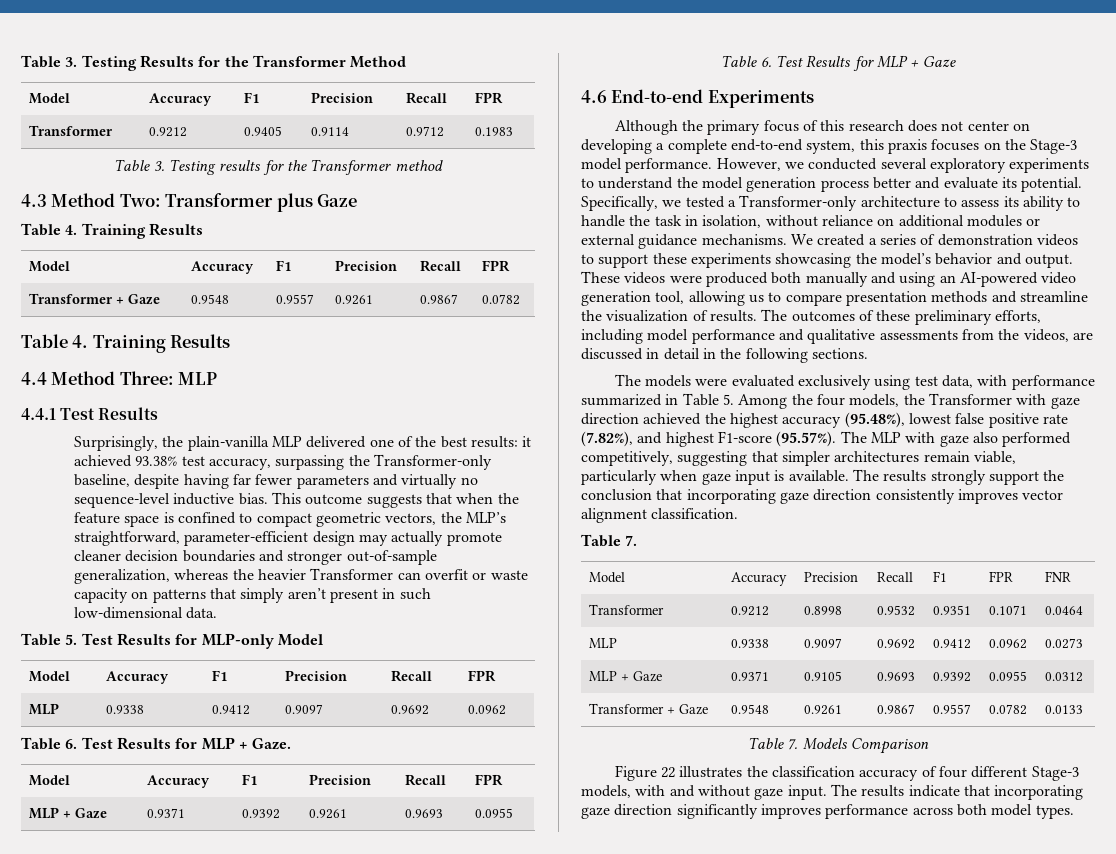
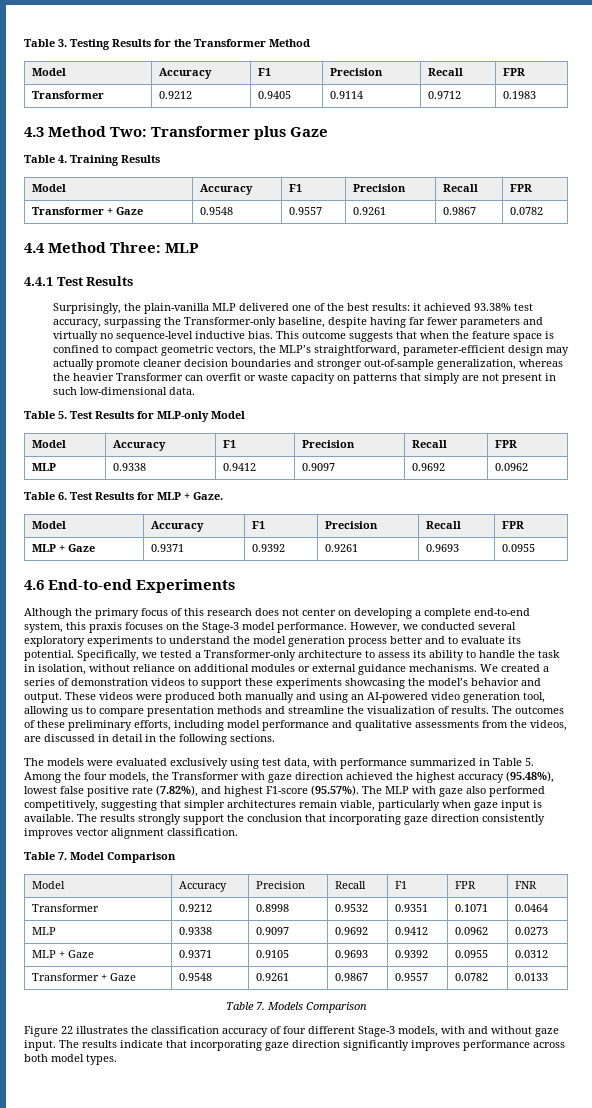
- Table 3. Testing results for the Transformer method
  Transformer + Gaze | 0.9548 | 0.9557 | 0.9261 | 0.9867 | 0.0782
- Table 4. Training Results
- This outcome suggests that when the feature space is confined to compact geometric vectors, the MLP’s straightforward, parameter-efficient design may actually promote cleaner decision boundaries and stronger out-of-sample generalization, whereas the heavier Transformer can overfit or waste capacity on patterns that simply aren’t present in such low-dimensional data.
+ This outcome suggests that when the feature space is confined to compact geometric vectors, the MLP’s straightforward, parameter-efficient design may actually promote cleaner decision boundaries and stronger out-of-sample generalization, whereas the heavier Transformer can overfit or waste capacity on patterns that simply are not present in such low-dimensional data.
- Table 6. Test Results for MLP + Gaze
- However, we conducted several exploratory experiments to understand the model generation process better and evaluate its potential.
+ However, we conducted several exploratory experiments to understand the model generation process better and to evaluate its potential.
  The results strongly support the conclusion that incorporating gaze direction consistently improves vector alignment classification.
- Table 7.
+ Table 7. Model Comparison

